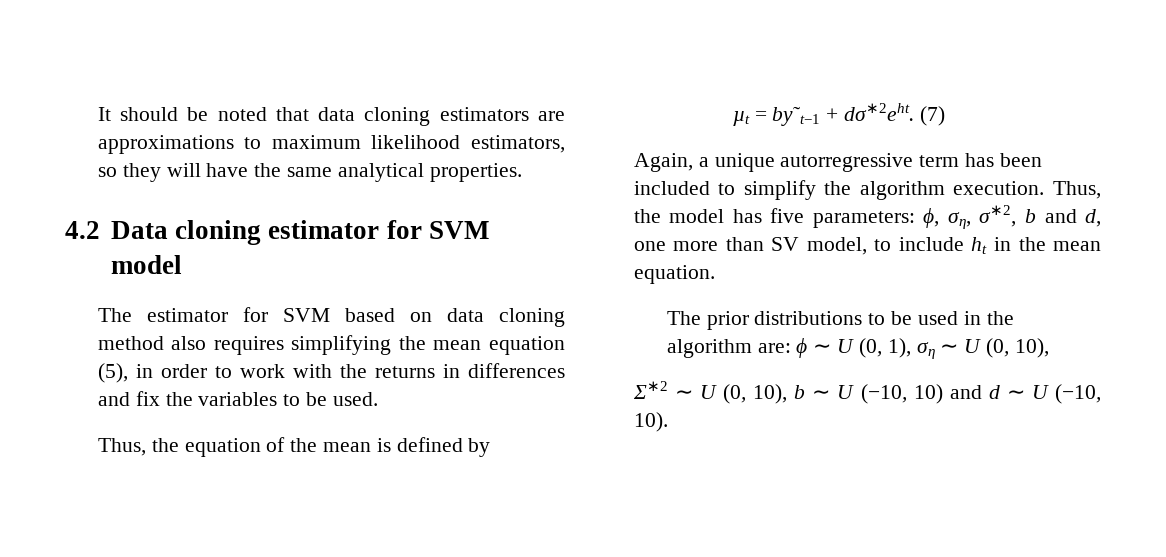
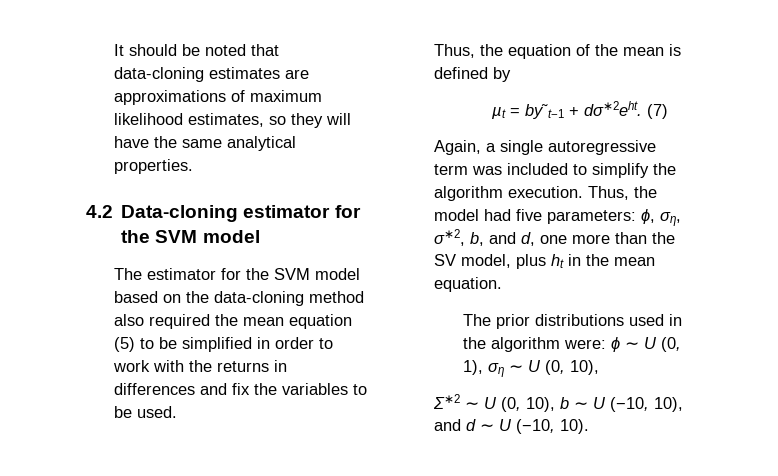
- It should be noted that data cloning estimators are approximations to maximum likelihood estimators, so they will have the same analytical properties.
+ It should be noted that data-cloning estimates are approximations of maximum likelihood estimates, so they will have the same analytical properties.
- 4.2 Data cloning estimator for SVM model
+ 4.2 Data-cloning estimator for the SVM model
- The estimator for SVM based on data cloning method also requires simplifying the mean equation (5), in order to work with the returns in differences and fix the variables to be used.
+ The estimator for the SVM model based on the data-cloning method also required the mean equation (5) to be simplified in order to work with the returns in differences and fix the variables to be used.
- Again, a unique autorregressive term has been included to simplify the algorithm execution.
+ Again, a single autoregressive term was included to simplify the algorithm execution.
- Thus, the model has five parameters: ϕ, ση, σ∗2, b and d, one more than SV model, to include ht in the mean equation.
+ Thus, the model had five parameters: ϕ, ση, σ∗2, b, and d, one more than the SV model, plus ht in the mean equation.
- The prior distributions to be used in the algorithm are: ϕ ∼ U (0, 1), ση ∼ U (0, 10),
+ The prior distributions used in the algorithm were: ϕ ∼ U (0, 1), ση ∼ U (0, 10),
- Σ∗2 ∼ U (0, 10), b ∼ U (−10, 10) and d ∼ U (−10, 10).
+ Σ∗2 ∼ U (0, 10), b ∼ U (−10, 10), and d ∼ U (−10, 10).

